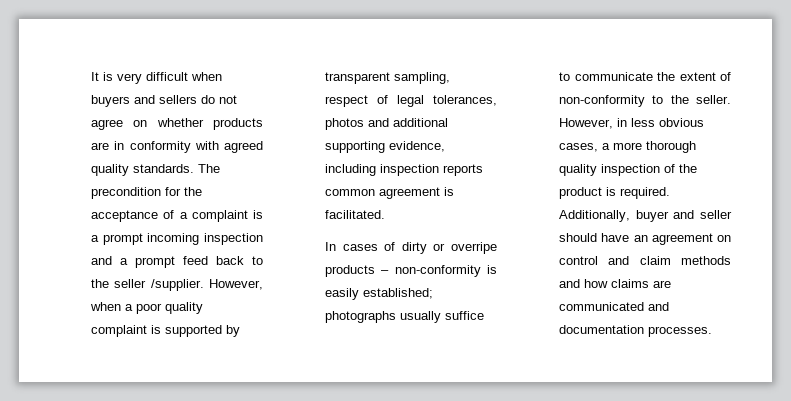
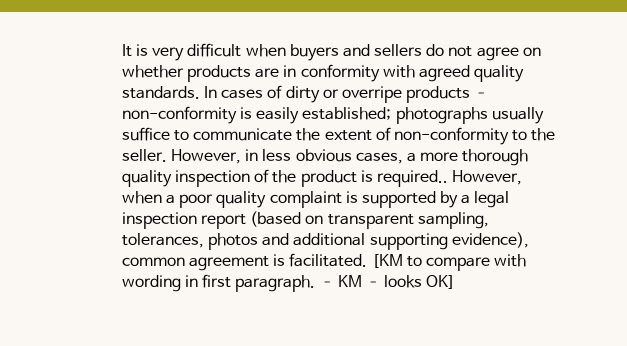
- It is very difficult when buyers and sellers do not agree on whether products are in conformity with agreed quality standards. The precondition for the acceptance of a complaint is a prompt incoming inspection and a prompt feed back to the seller /supplier. However, when a poor quality complaint is supported by transparent sampling, respect of legal tolerances, photos and additional supporting evidence, including inspection reports common agreement is facilitated.
- In cases of dirty or overripe products – non-conformity is easily established; photographs usually suffice to communicate the extent of non-conformity to the seller.
+ It is very difficult when buyers and sellers do not agree on whether products are in conformity with agreed quality standards. In cases of dirty or overripe products – non-conformity is easily established; photographs usually suffice to communicate the extent of non-conformity to the seller.
- However, in less obvious cases, a more thorough quality inspection of the product is required. Additionally, buyer and seller should have an agreement on control and claim methods and how claims are communicated and documentation processes.
+ However, in less obvious cases, a more thorough quality inspection of the product is required.. However, when a poor quality complaint is supported by a legal inspection report (based on transparent sampling, tolerances, photos and additional supporting evidence), common agreement is facilitated. [KM to compare with wording in first paragraph. – KM – looks OK]

